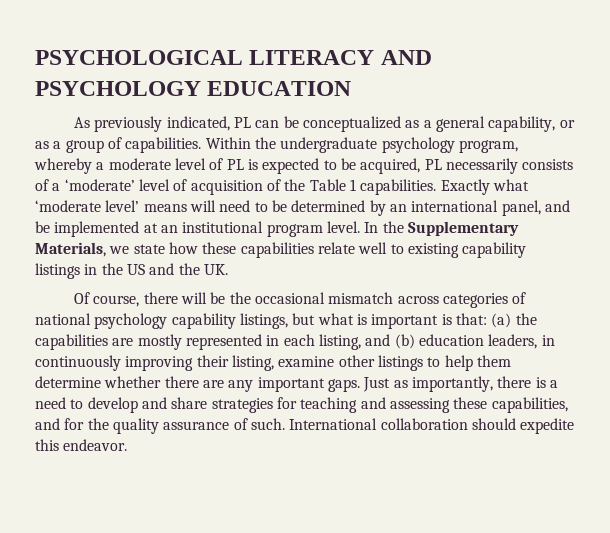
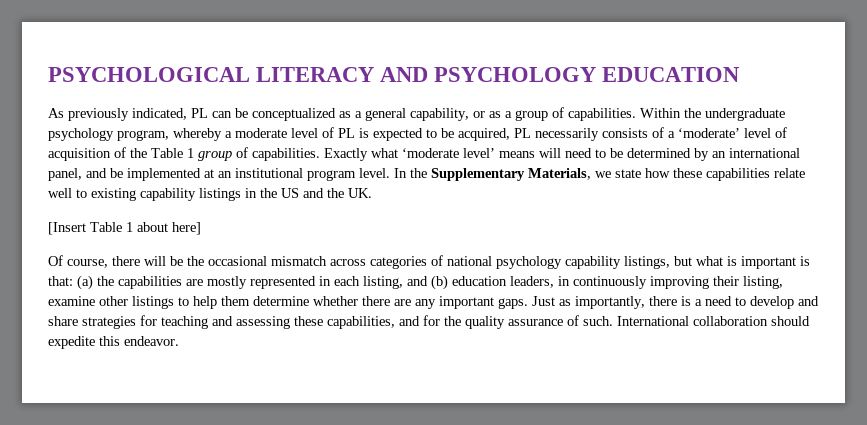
- Within the undergraduate psychology program, whereby a moderate level of PL is expected to be acquired, PL necessarily consists of a ‘moderate’ level of acquisition of the Table 1 capabilities.
+ Within the undergraduate psychology program, whereby a moderate level of PL is expected to be acquired, PL necessarily consists of a ‘moderate’ level of acquisition of the Table 1 group of capabilities.
+ [Insert Table 1 about here]

